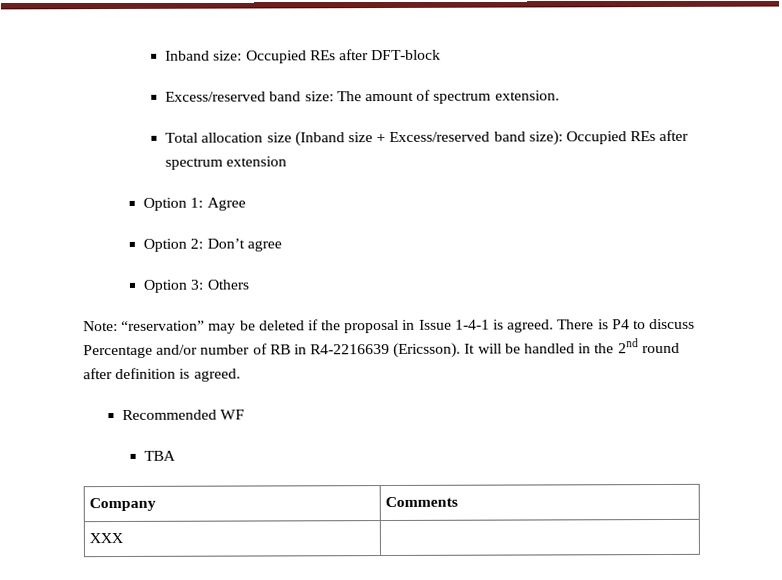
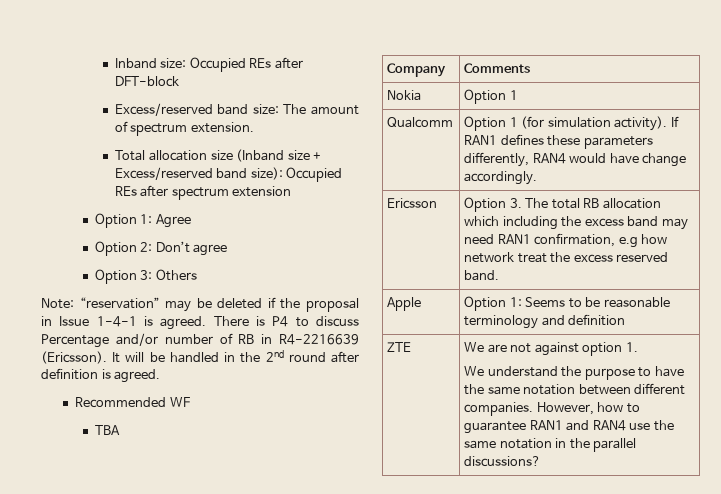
- XXX |
+ Nokia | Option 1
+ Qualcomm | Option 1 (for simulation activity). If RAN1 defines these parameters differently, RAN4 would have change accordingly.
+ Ericsson | Option 3. The total RB allocation which including the excess band may need RAN1 confirmation, e.g how network treat the excess reserved band.
+ Apple | Option 1: Seems to be reasonable terminology and definition
+ ZTE | We are not against option 1.
+ We understand the purpose to have the same notation between different companies. However, how to guarantee RAN1 and RAN4 use the same notation in the parallel discussions?

